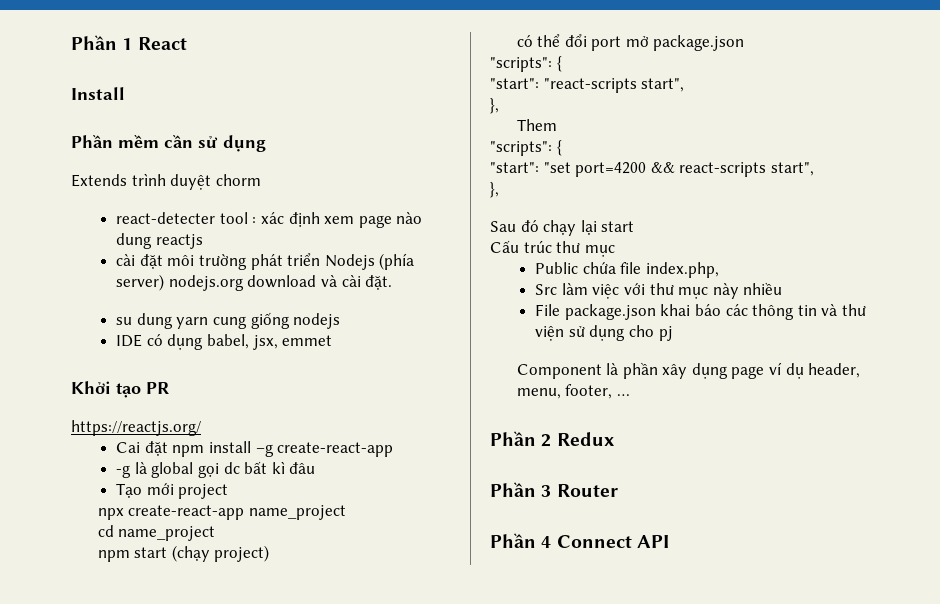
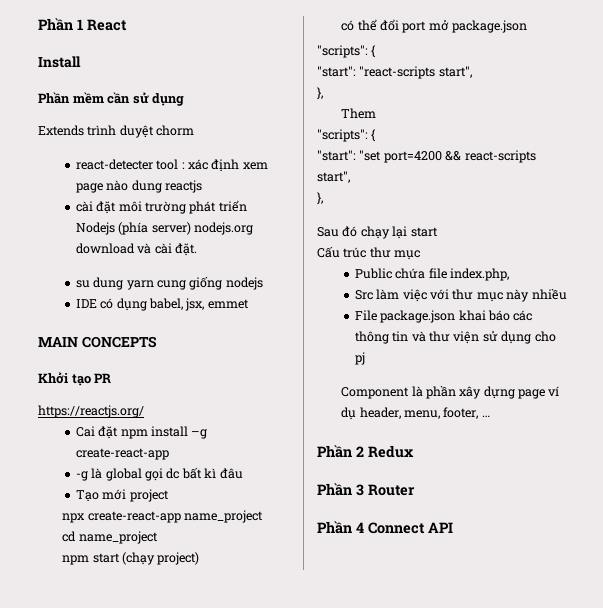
+ MAIN CONCEPTS
- Component là phần xây dụng page ví dụ header, menu, footer, …
+ Component là phần xây dựng page ví dụ header, menu, footer, …

